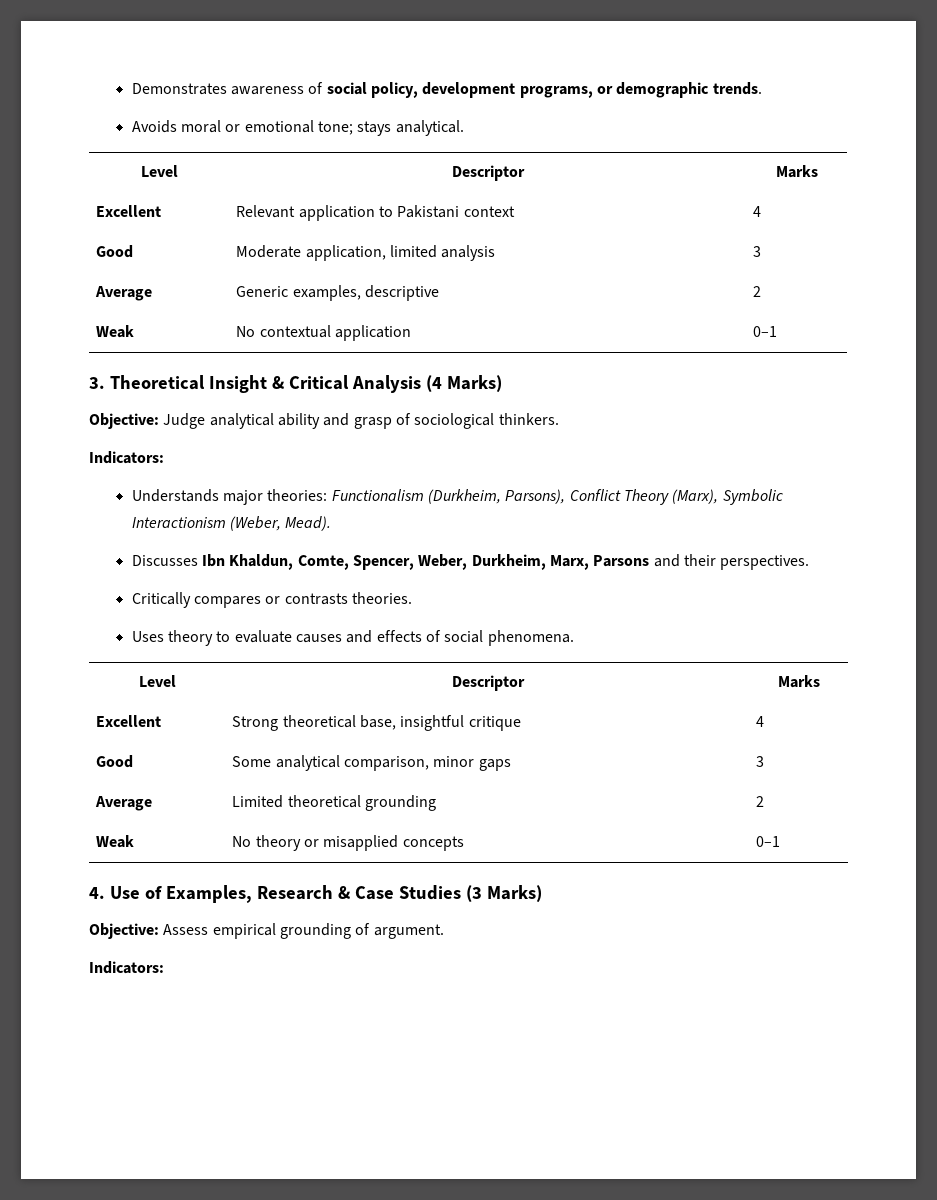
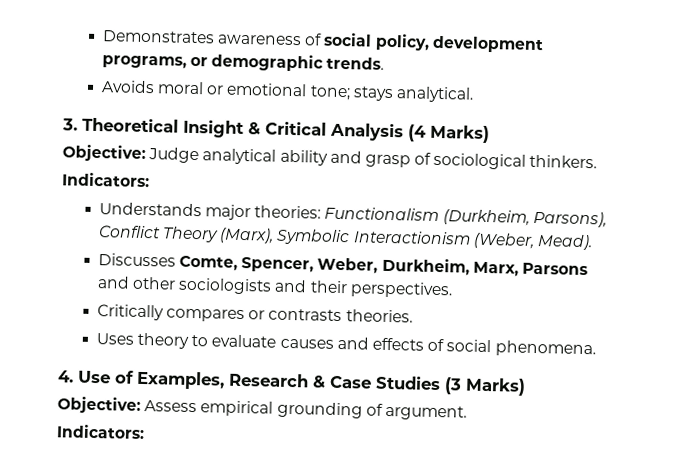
  Avoids moral or emotional tone; stays analytical.
- Level | Descriptor | Marks
- Excellent | Relevant application to Pakistani context | 4
- Good | Moderate application, limited analysis | 3
- Average | Generic examples, descriptive | 2
- Weak | No contextual application | 0–1
- Discusses Ibn Khaldun, Comte, Spencer, Weber, Durkheim, Marx, Parsons and their perspectives.
+ Discusses Comte, Spencer, Weber, Durkheim, Marx, Parsons and other sociologists and their perspectives.
  Uses theory to evaluate causes and effects of social phenomena.
- Level | Descriptor | Marks
- Excellent | Strong theoretical base, insightful critique | 4
- Good | Some analytical comparison, minor gaps | 3
- Average | Limited theoretical grounding | 2
- Weak | No theory or misapplied concepts | 0–1

